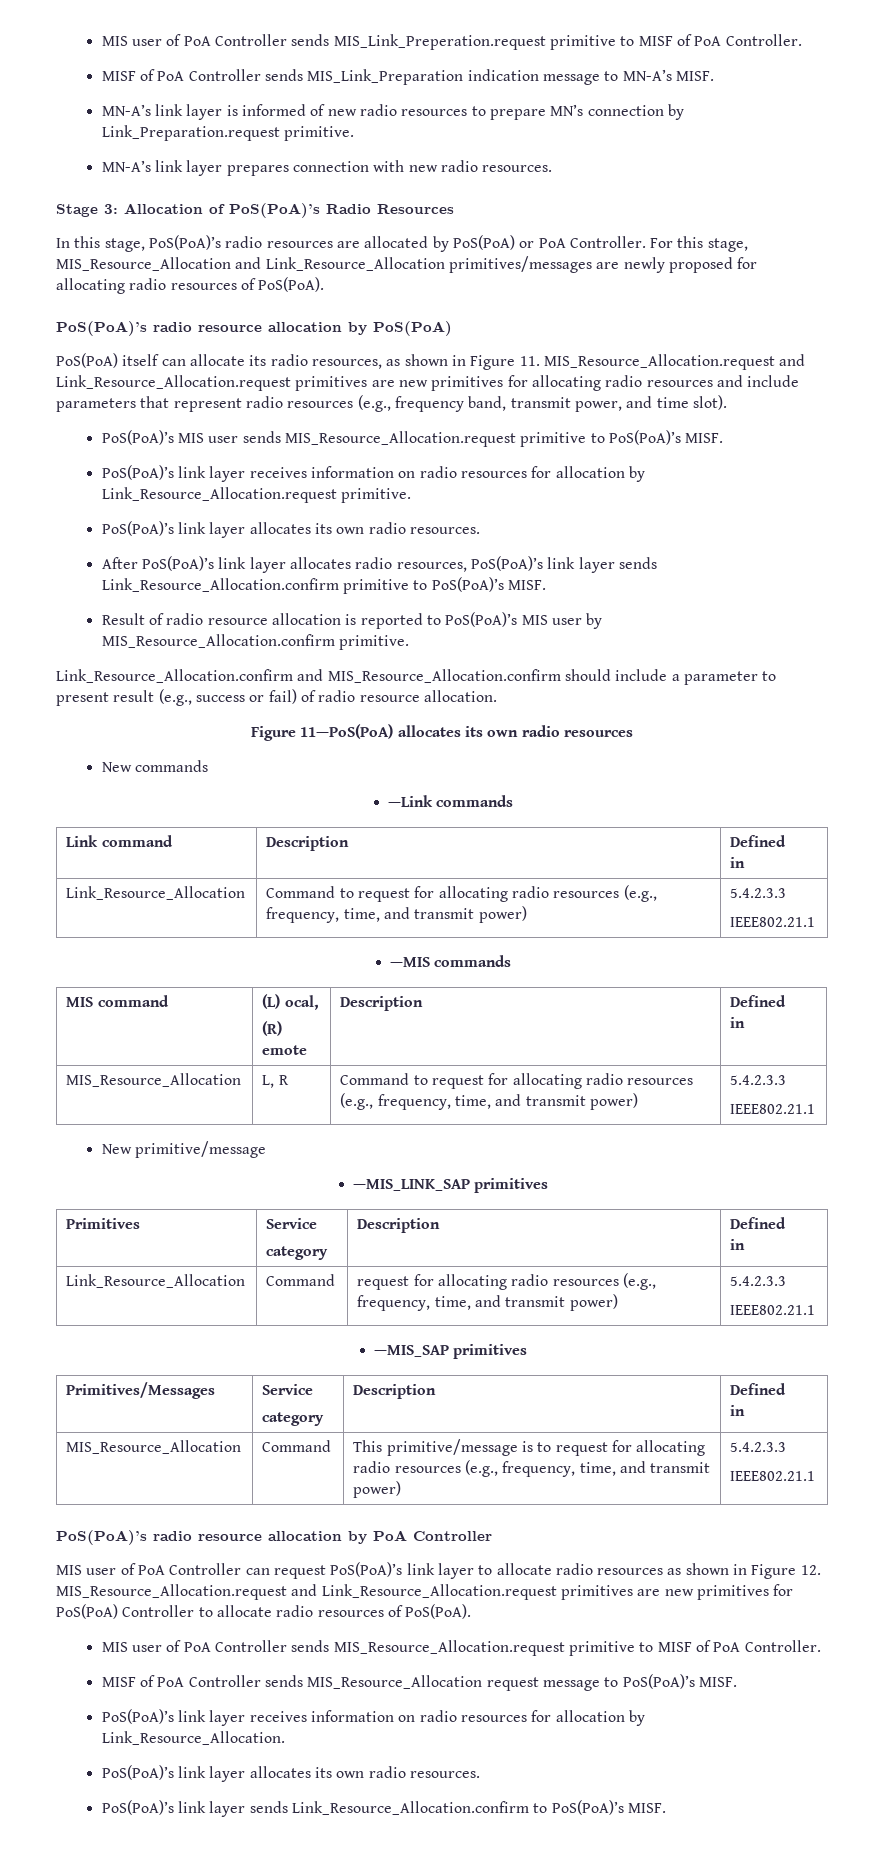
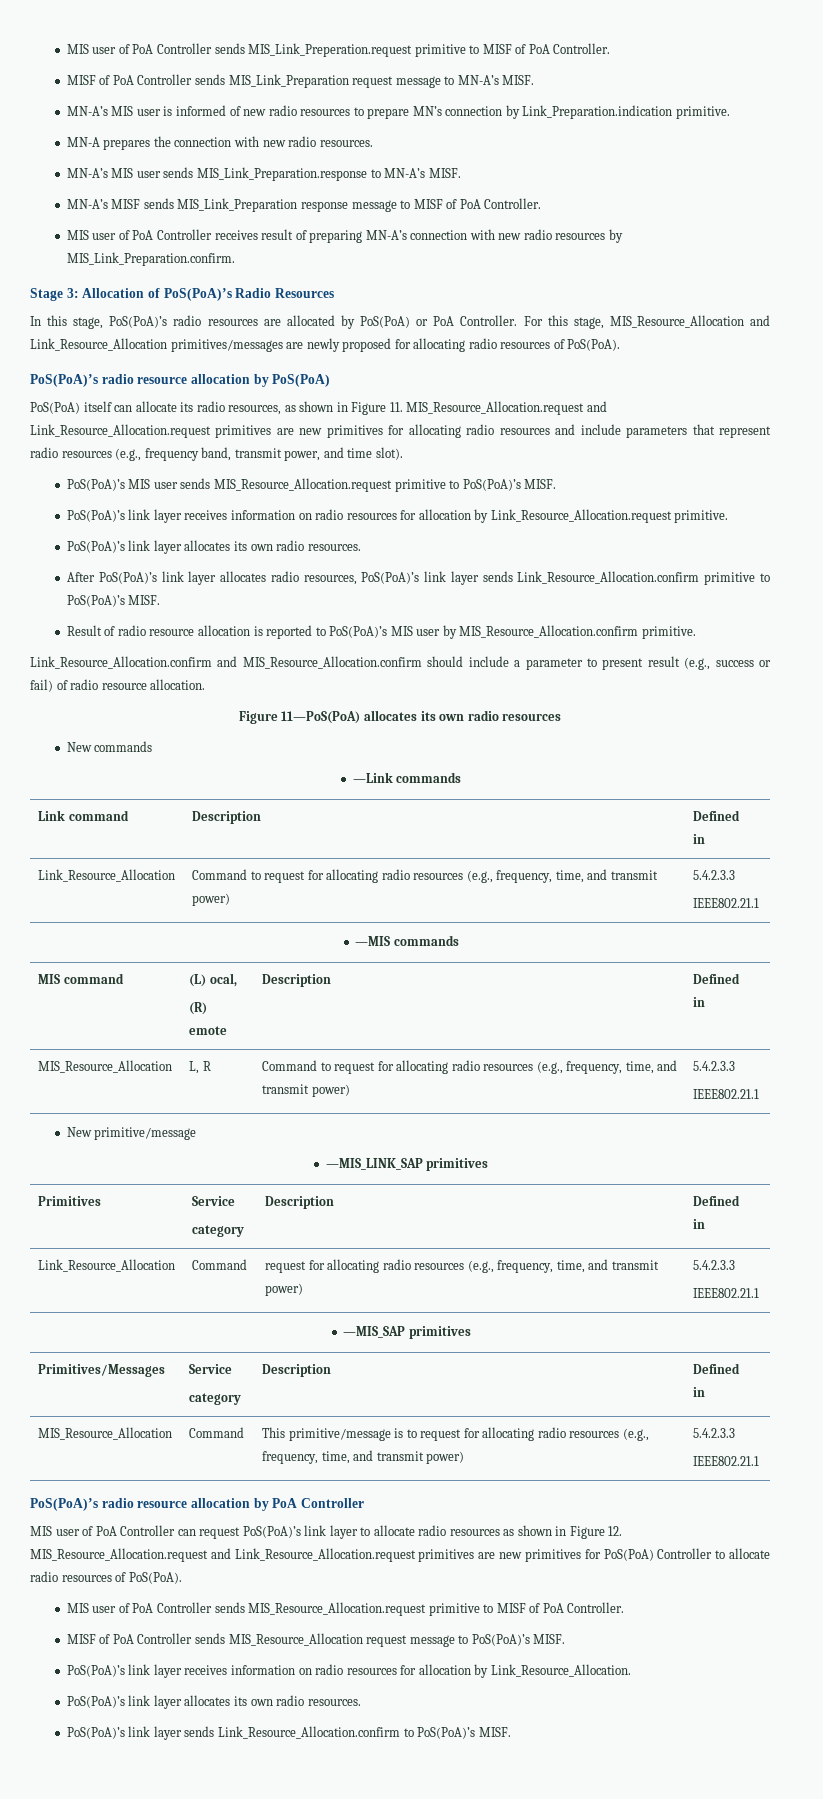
- MISF of PoA Controller sends MIS_Link_Preparation indication message to MN-A’s MISF.
+ MISF of PoA Controller sends MIS_Link_Preparation request message to MN-A’s MISF.
- MN-A’s link layer is informed of new radio resources to prepare MN’s connection by Link_Preparation.request primitive.
- MN-A’s link layer prepares connection with new radio resources.
+ MN-A’s MIS user is informed of new radio resources to prepare MN’s connection by Link_Preparation.indication primitive.
+ MN-A prepares the connection with new radio resources.
+ MN-A’s MIS user sends MIS_Link_Preparation.response to MN-A’s MISF.
+ MN-A’s MISF sends MIS_Link_Preparation response message to MISF of PoA Controller.
+ MIS user of PoA Controller receives result of preparing MN-A’s connection with new radio resources by MIS_Link_Preparation.confirm.

